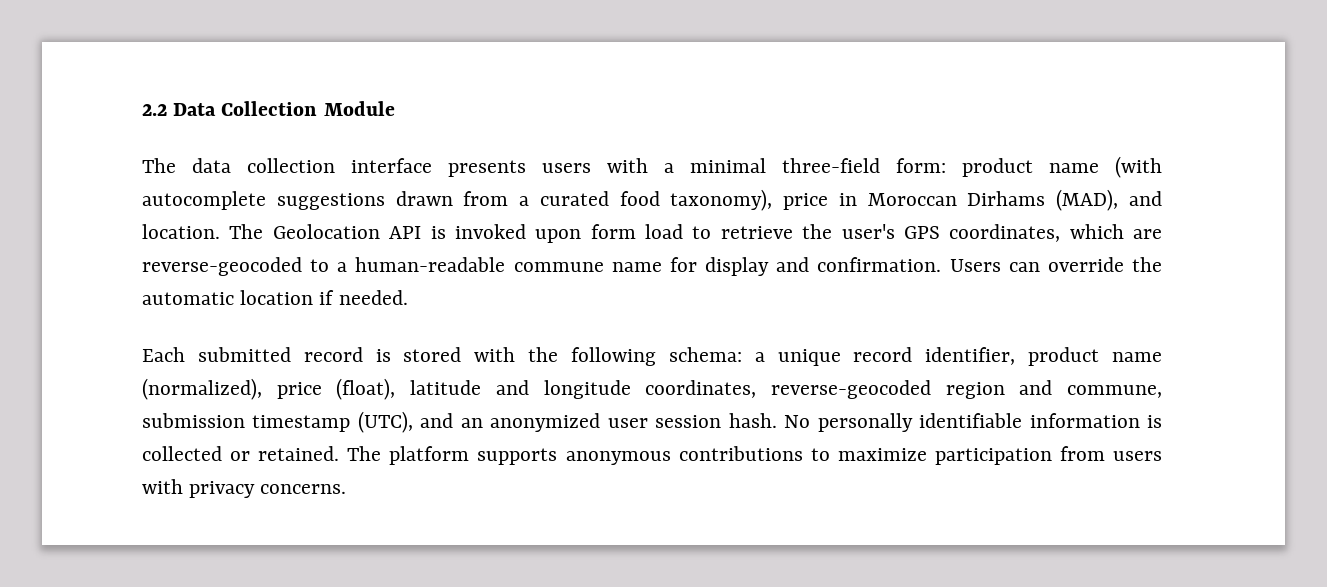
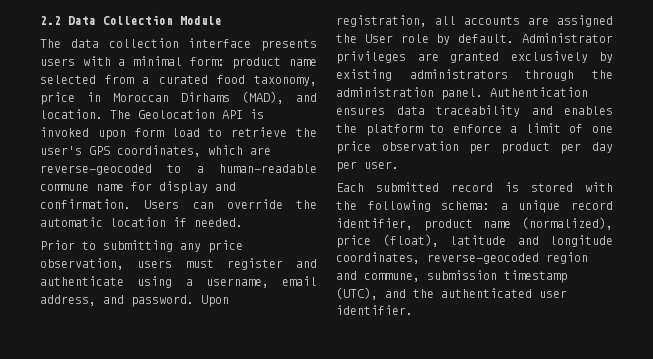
- The data collection interface presents users with a minimal three-field form: product name (with autocomplete suggestions drawn from a curated food taxonomy), price in Moroccan Dirhams (MAD), and location.
+ The data collection interface presents users with a minimal form: product name selected from a curated food taxonomy, price in Moroccan Dirhams (MAD), and location.
+ Prior to submitting any price observation, users must register and authenticate using a username, email address, and password. Upon registration, all accounts are assigned the User role by default. Administrator privileges are granted exclusively by existing administrators through the administration panel. Authentication ensures data traceability and enables the platform to enforce a limit of one price observation per product per day per user.
- Each submitted record is stored with the following schema: a unique record identifier, product name (normalized), price (float), latitude and longitude coordinates, reverse-geocoded region and commune, submission timestamp (UTC), and an anonymized user session hash. No personally identifiable information is collected or retained. The platform supports anonymous contributions to maximize participation from users with privacy concerns.
+ Each submitted record is stored with the following schema: a unique record identifier, product name (normalized), price (float), latitude and longitude coordinates, reverse-geocoded region and commune, submission timestamp (UTC), and the authenticated user identifier.

